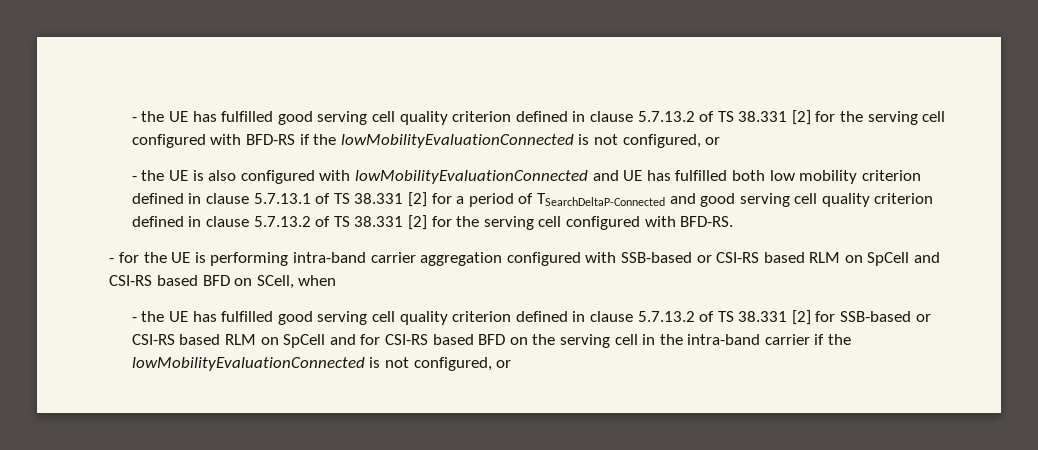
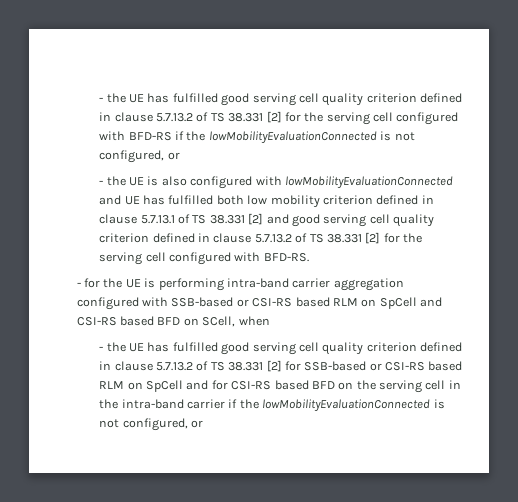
- - the UE is also configured with lowMobilityEvaluationConnected and UE has fulfilled both low mobility criterion defined in clause 5.7.13.1 of TS 38.331 [2] for a period of TSearchDeltaP-Connected and good serving cell quality criterion defined in clause 5.7.13.2 of TS 38.331 [2] for the serving cell configured with BFD-RS.
+ - the UE is also configured with lowMobilityEvaluationConnected and UE has fulfilled both low mobility criterion defined in clause 5.7.13.1 of TS 38.331 [2] and good serving cell quality criterion defined in clause 5.7.13.2 of TS 38.331 [2] for the serving cell configured with BFD-RS.

